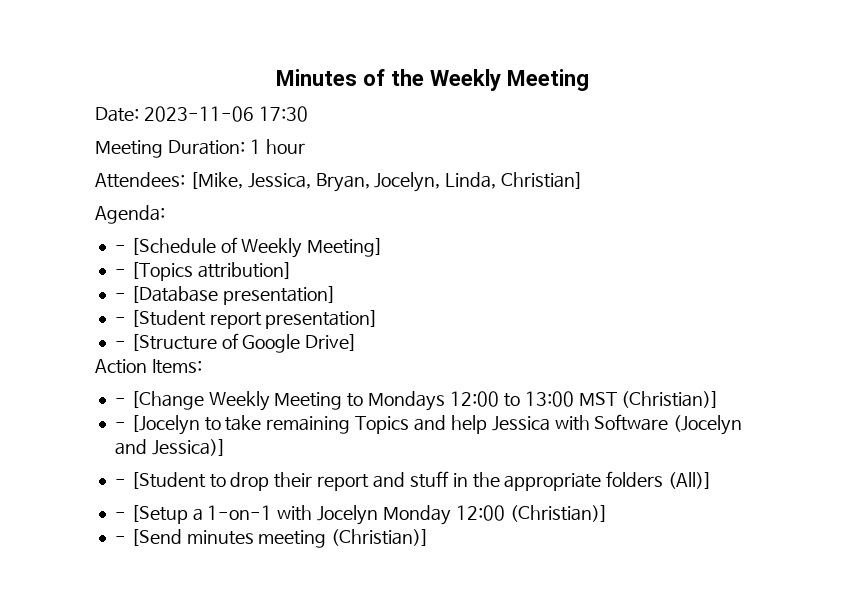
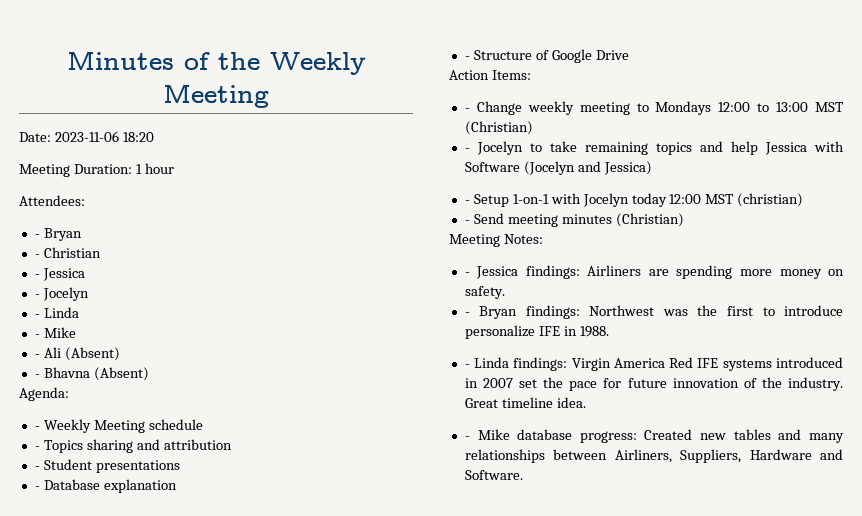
- Date: 2023-11-06 17:30
+ Date: 2023-11-06 18:20
- Attendees: [Mike, Jessica, Bryan, Jocelyn, Linda, Christian]
+ Attendees:
+ - Bryan
+ - Christian
+ - Jessica
+ - Jocelyn
+ - Linda
+ - Mike
+ - Ali (Absent)
+ - Bhavna (Absent)
  Agenda:
- - [Schedule of Weekly Meeting]
- - [Topics attribution]
- - [Database presentation]
- - [Student report presentation]
- - [Structure of Google Drive]
+ - Weekly Meeting schedule
+ - Topics sharing and attribution
+ - Student presentations
+ - Database explanation
+ - Structure of Google Drive
- - [Change Weekly Meeting to Mondays 12:00 to 13:00 MST (Christian)]
- - [Jocelyn to take remaining Topics and help Jessica with Software (Jocelyn and Jessica)]
- - [Student to drop their report and stuff in the appropriate folders (All)]
- - [Setup a 1-on-1 with Jocelyn Monday 12:00 (Christian)]
- - [Send minutes meeting (Christian)]
+ - Change weekly meeting to Mondays 12:00 to 13:00 MST (Christian)
+ - Jocelyn to take remaining topics and help Jessica with Software (Jocelyn and Jessica)
+ - Setup 1-on-1 with Jocelyn today 12:00 MST (christian)
+ - Send meeting minutes (Christian)
+ Meeting Notes:
+ - Jessica findings: Airliners are spending more money on safety.
+ - Bryan findings: Northwest was the first to introduce personalize IFE in 1988.
+ - Linda findings: Virgin America Red IFE systems introduced in 2007 set the pace for future innovation of the industry. Great timeline idea.
+ - Mike database progress: Created new tables and many relationships between Airliners, Suppliers, Hardware and Software.

